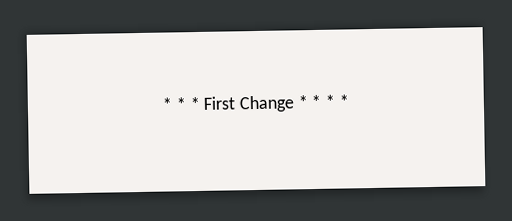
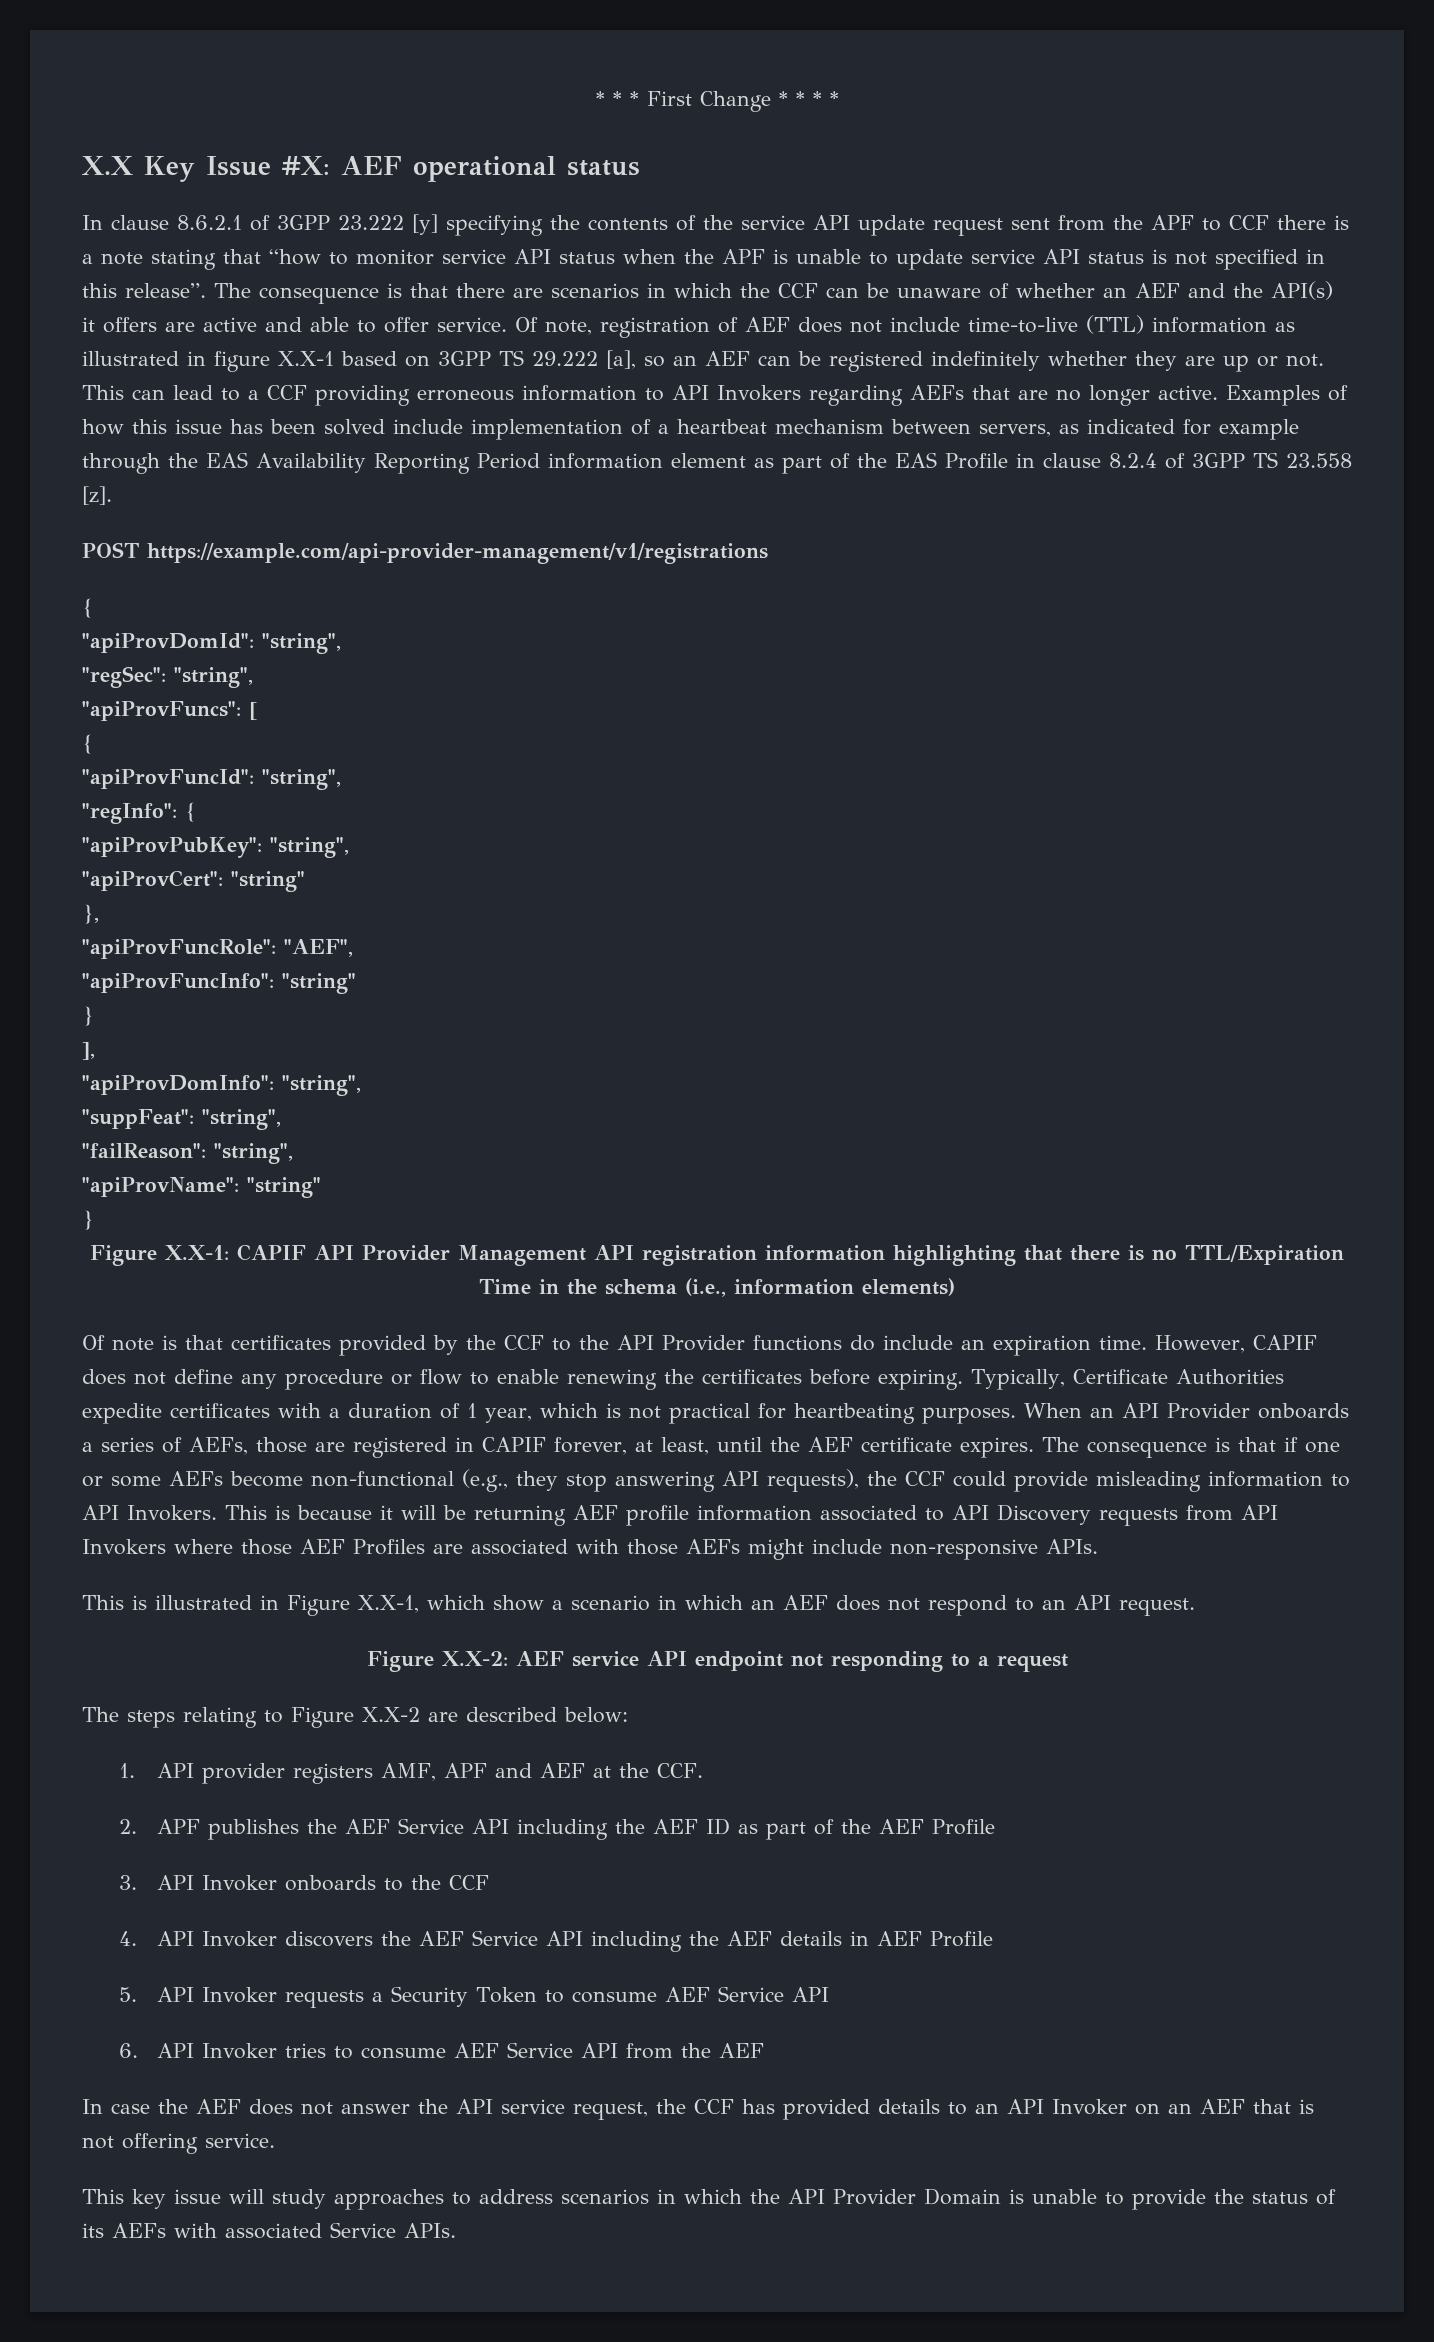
+ X.X Key Issue #X: AEF operational status
+ In clause 8.6.2.1 of 3GPP 23.222 [y] specifying the contents of the service API update request sent from the APF to CCF there is a note stating that “how to monitor service API status when the APF is unable to update service API status is not specified in this release”. The consequence is that there are scenarios in which the CCF can be unaware of whether an AEF and the API(s) it offers are active and able to offer service. Of note, registration of AEF does not include time-to-live (TTL) information as illustrated in figure X.X-1 based on 3GPP TS 29.222 [a], so an AEF can be registered indefinitely whether they are up or not. This can lead to a CCF providing erroneous information to API Invokers regarding AEFs that are no longer active. Examples of how this issue has been solved include implementation of a heartbeat mechanism between servers, as indicated for example through the EAS Availability Reporting Period information element as part of the EAS Profile in clause 8.2.4 of 3GPP TS 23.558 [z].
+ POST https://example.com/api-provider-management/v1/registrations
+ {
+ "apiProvDomId": "string",
+ "regSec": "string",
+ "apiProvFuncs": [
+ {
+ "apiProvFuncId": "string",
+ "regInfo": {
+ "apiProvPubKey": "string",
+ "apiProvCert": "string"
+ },
+ "apiProvFuncRole": "AEF",
+ "apiProvFuncInfo": "string"
+ }
+ ],
+ "apiProvDomInfo": "string",
+ "suppFeat": "string",
+ "failReason": "string",
+ "apiProvName": "string"
+ }
+ Figure X.X-1: CAPIF API Provider Management API registration information highlighting that there is no TTL/Expiration Time in the schema (i.e., information elements)
+ Of note is that certificates provided by the CCF to the API Provider functions do include an expiration time. However, CAPIF does not define any procedure or flow to enable renewing the certificates before expiring. Typically, Certificate Authorities expedite certificates with a duration of 1 year, which is not practical for heartbeating purposes. When an API Provider onboards a series of AEFs, those are registered in CAPIF forever, at least, until the AEF certificate expires. The consequence is that if one or some AEFs become non-functional (e.g., they stop answering API requests), the CCF could provide misleading information to API Invokers. This is because it will be returning AEF profile information associated to API Discovery requests from API Invokers where those AEF Profiles are associated with those AEFs might include non-responsive APIs.
+ This is illustrated in Figure X.X-1, which show a scenario in which an AEF does not respond to an API request.
+ Figure X.X-2: AEF service API endpoint not responding to a request
+ The steps relating to Figure X.X-2 are described below:
+ 1. API provider registers AMF, APF and AEF at the CCF.
+ 2. APF publishes the AEF Service API including the AEF ID as part of the AEF Profile
+ 3. API Invoker onboards to the CCF
+ 4. API Invoker discovers the AEF Service API including the AEF details in AEF Profile
+ 5. API Invoker requests a Security Token to consume AEF Service API
+ 6. API Invoker tries to consume AEF Service API from the AEF
+ In case the AEF does not answer the API service request, the CCF has provided details to an API Invoker on an AEF that is not offering service.
+ This key issue will study approaches to address scenarios in which the API Provider Domain is unable to provide the status of its AEFs with associated Service APIs.

